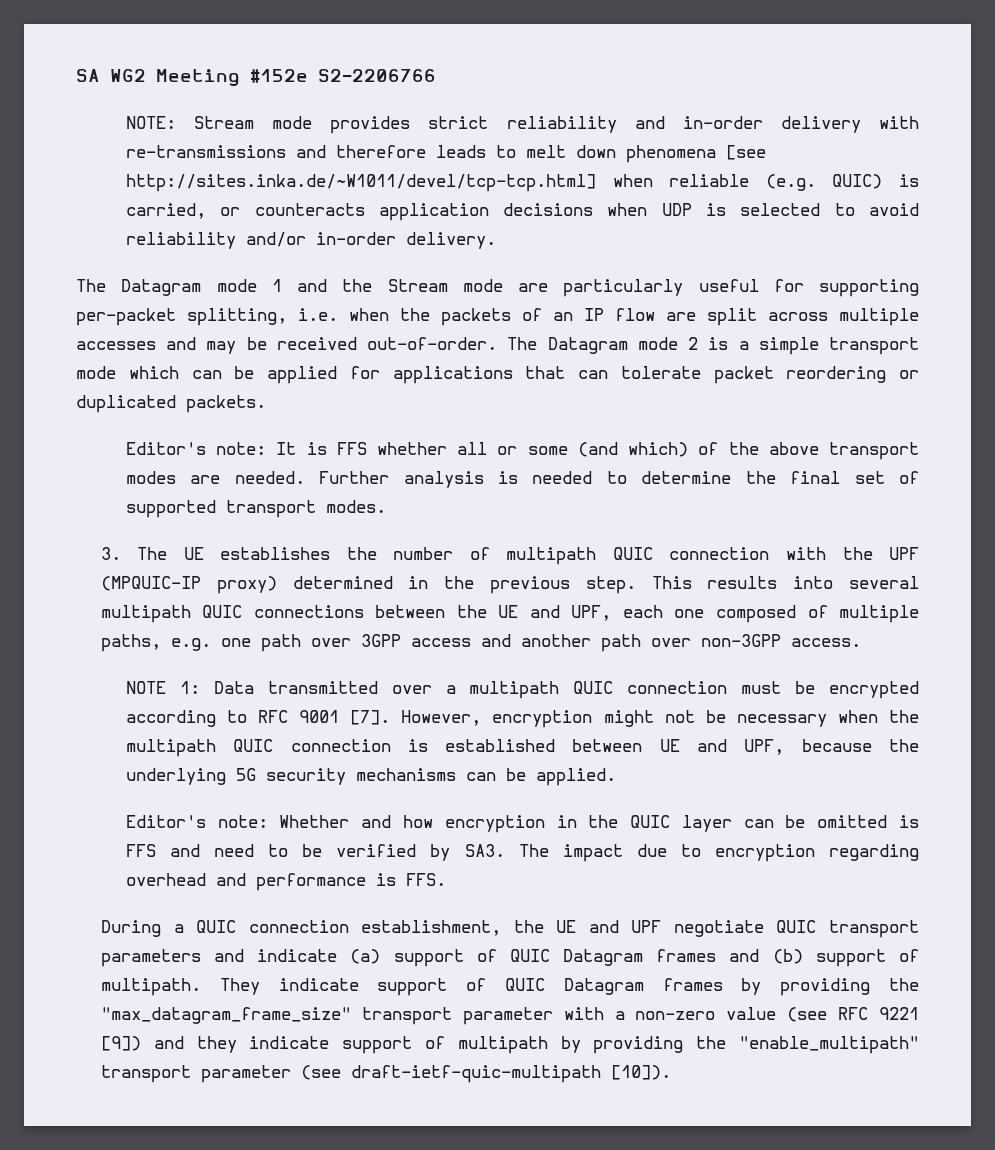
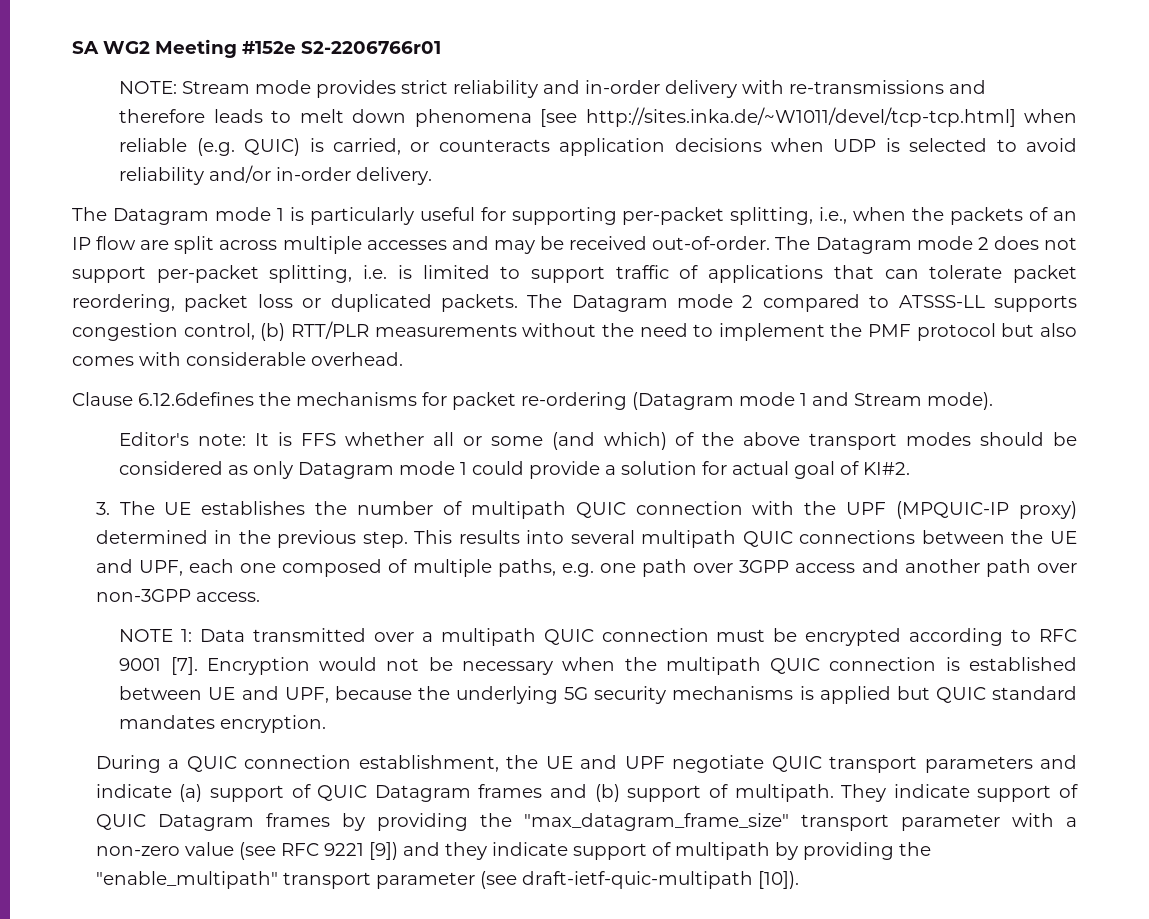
- SA WG2 Meeting #152e S2-2206766
+ SA WG2 Meeting #152e S2-2206766r01
- The Datagram mode 1 and the Stream mode are particularly useful for supporting per-packet splitting, i.e. when the packets of an IP flow are split across multiple accesses and may be received out-of-order.
+ The Datagram mode 1 is particularly useful for supporting per-packet splitting, i.e., when the packets of an IP flow are split across multiple accesses and may be received out-of-order.
- The Datagram mode 2 is a simple transport mode which can be applied for applications that can tolerate packet reordering or duplicated packets.
+ The Datagram mode 2 does not support per-packet splitting, i.e. is limited to support traffic of applications that can tolerate packet reordering, packet loss or duplicated packets. The Datagram mode 2 compared to ATSSS-LL supports congestion control, (b) RTT/PLR measurements without the need to implement the PMF protocol but also comes with considerable overhead.
+ Clause 6.12.6defines the mechanisms for packet re-ordering (Datagram mode 1 and Stream mode).
- Editor's note: It is FFS whether all or some (and which) of the above transport modes are needed. Further analysis is needed to determine the final set of supported transport modes.
+ Editor's note: It is FFS whether all or some (and which) of the above transport modes should be considered as only Datagram mode 1 could provide a solution for actual goal of KI#2.
- However, encryption might not be necessary when the multipath QUIC connection is established between UE and UPF, because the underlying 5G security mechanisms can be applied.
- Editor's note: Whether and how encryption in the QUIC layer can be omitted is FFS and need to be verified by SA3. The impact due to encryption regarding overhead and performance is FFS.
+ Encryption would not be necessary when the multipath QUIC connection is established between UE and UPF, because the underlying 5G security mechanisms is applied but QUIC standard mandates encryption.

